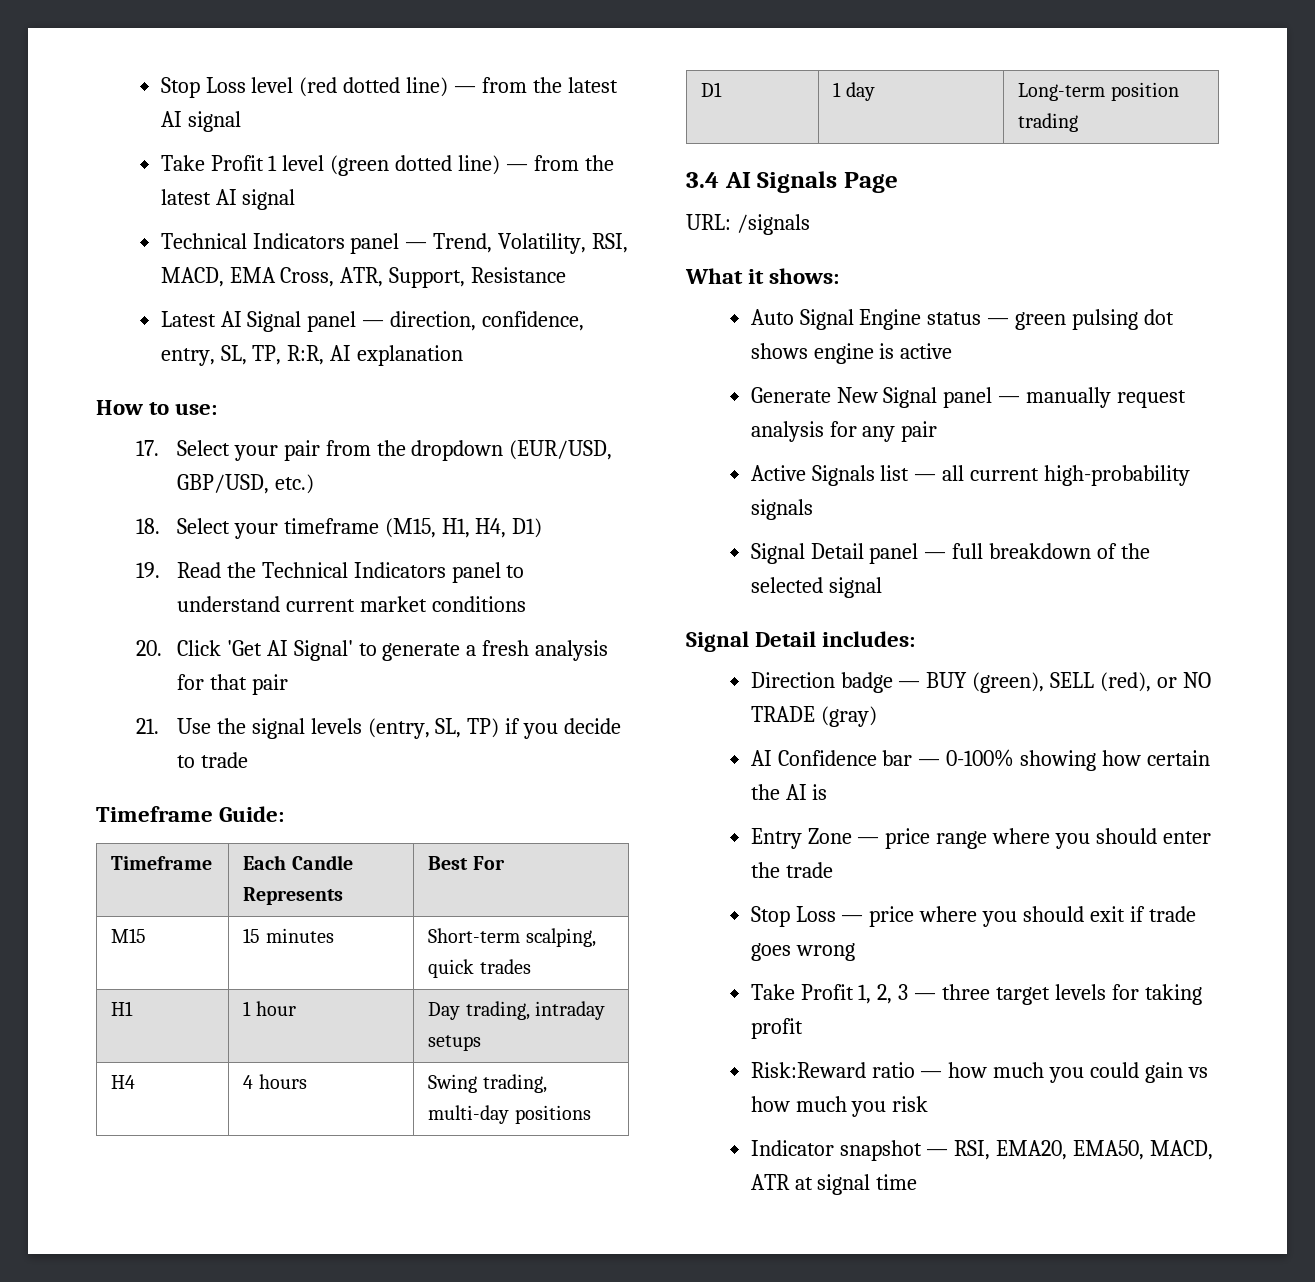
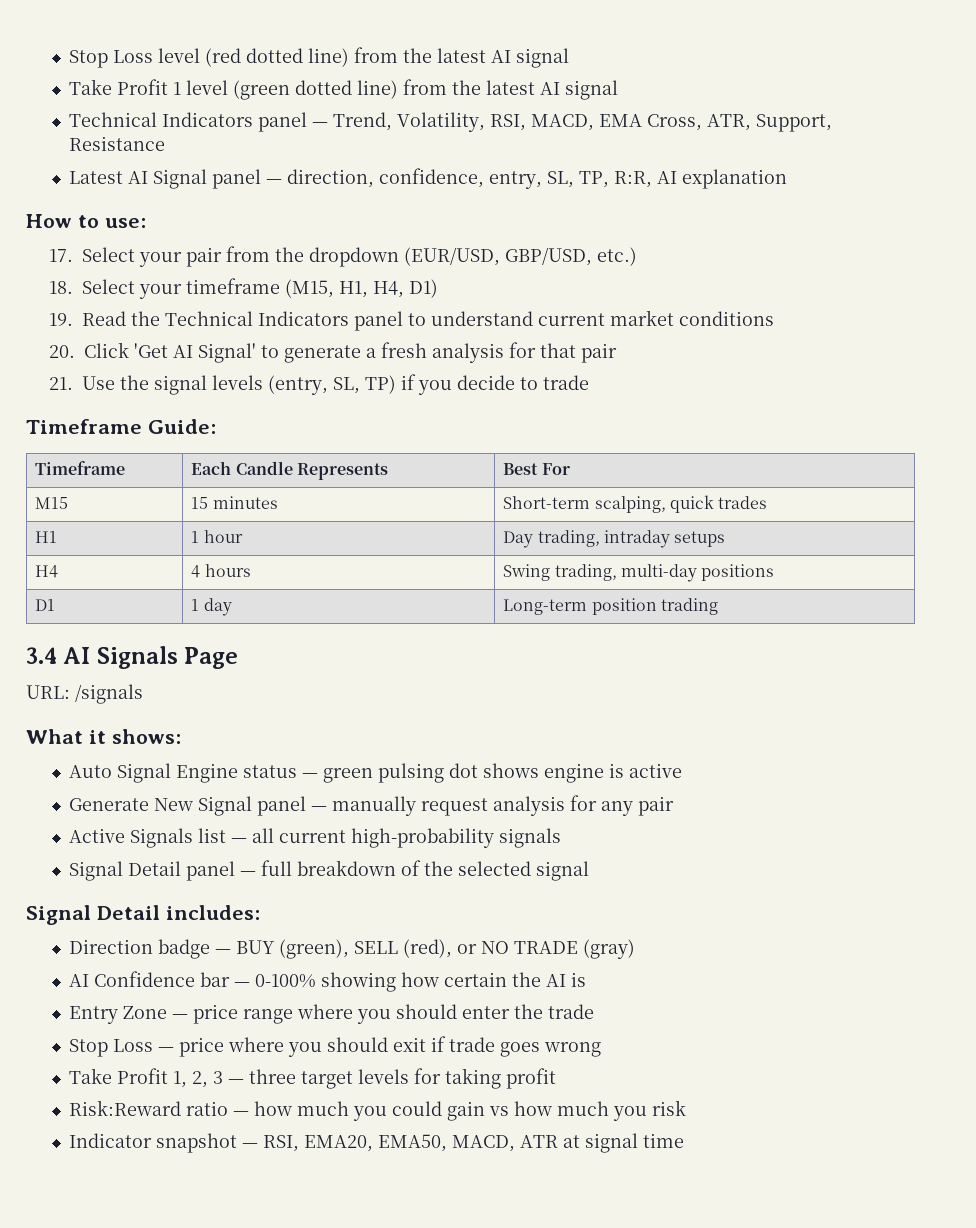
- Stop Loss level (red dotted line) — from the latest AI signal
+ Stop Loss level (red dotted line) from the latest AI signal
- Take Profit 1 level (green dotted line) — from the latest AI signal
+ Take Profit 1 level (green dotted line) from the latest AI signal

